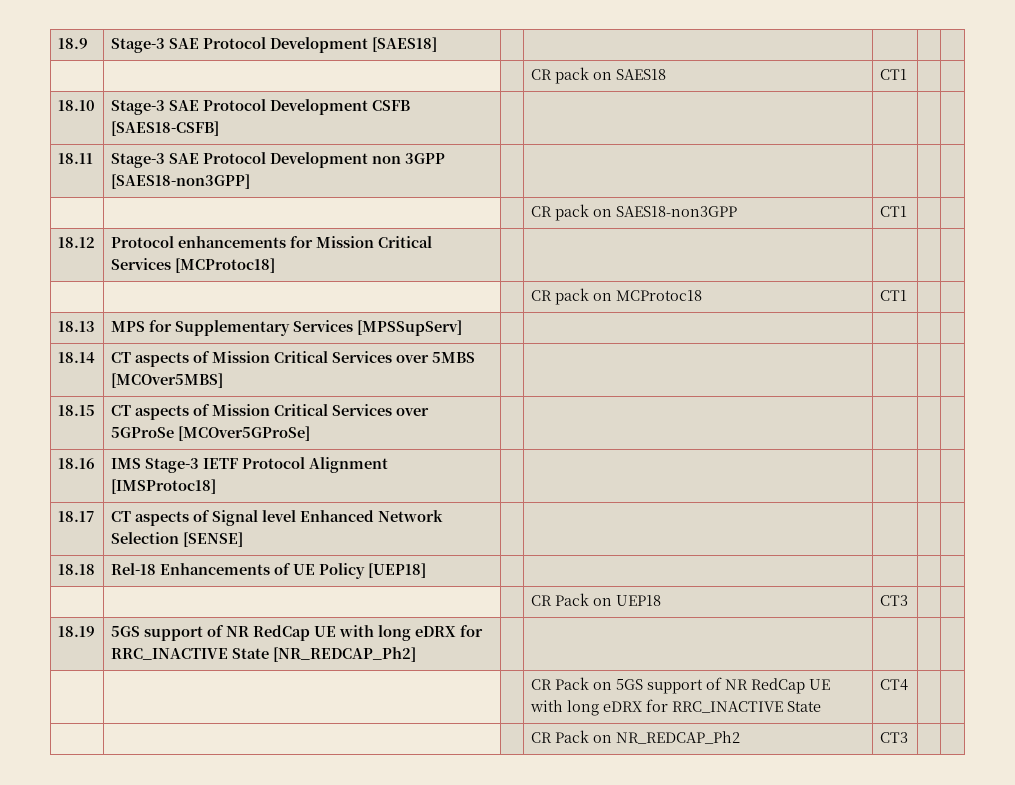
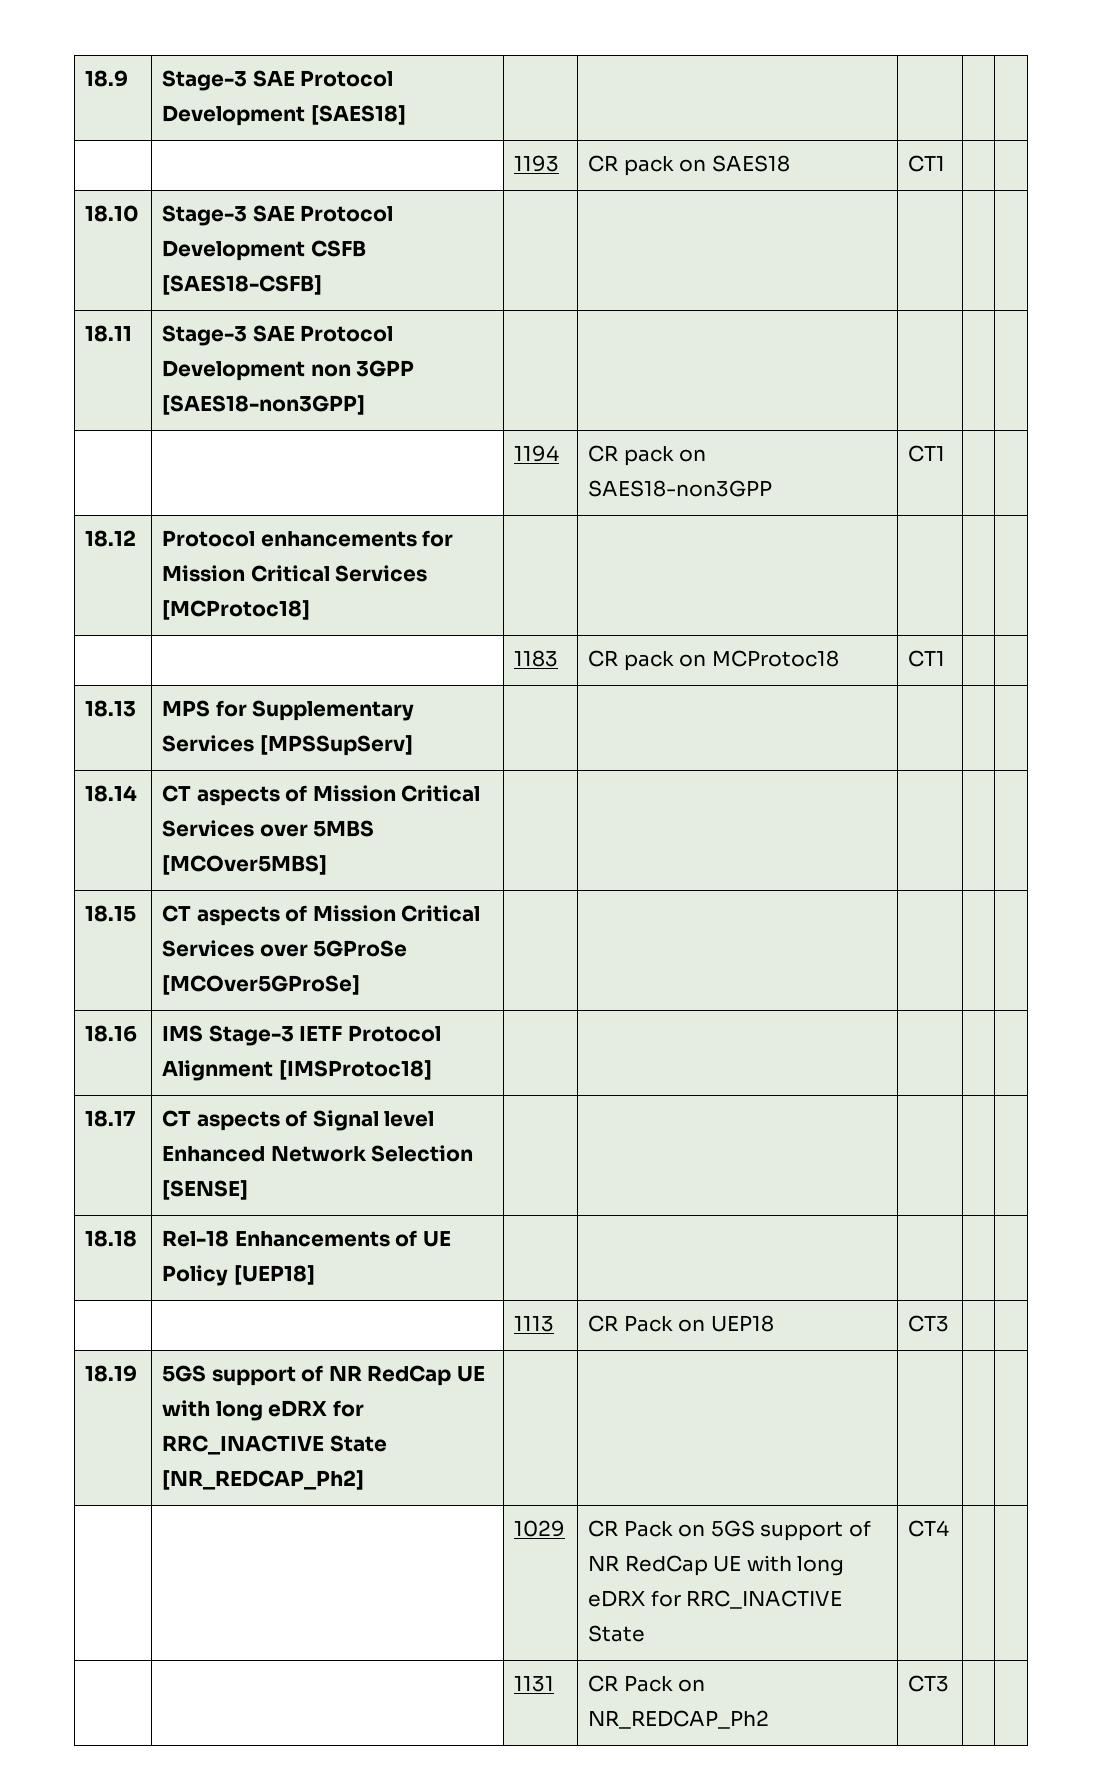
- | | | CR pack on SAES18 | CT1 | |
+ | | 1193 | CR pack on SAES18 | CT1 | |
- | | | CR pack on SAES18-non3GPP | CT1 | |
+ | | 1194 | CR pack on SAES18-non3GPP | CT1 | |
- | | | CR pack on MCProtoc18 | CT1 | |
+ | | 1183 | CR pack on MCProtoc18 | CT1 | |
- | | | CR Pack on UEP18 | CT3 | |
+ | | 1113 | CR Pack on UEP18 | CT3 | |
- | | | CR Pack on 5GS support of NR RedCap UE with long eDRX for RRC_INACTIVE State | CT4 | |
+ | | 1029 | CR Pack on 5GS support of NR RedCap UE with long eDRX for RRC_INACTIVE State | CT4 | |
- | | | CR Pack on NR_REDCAP_Ph2 | CT3 | |
+ | | 1131 | CR Pack on NR_REDCAP_Ph2 | CT3 | |

